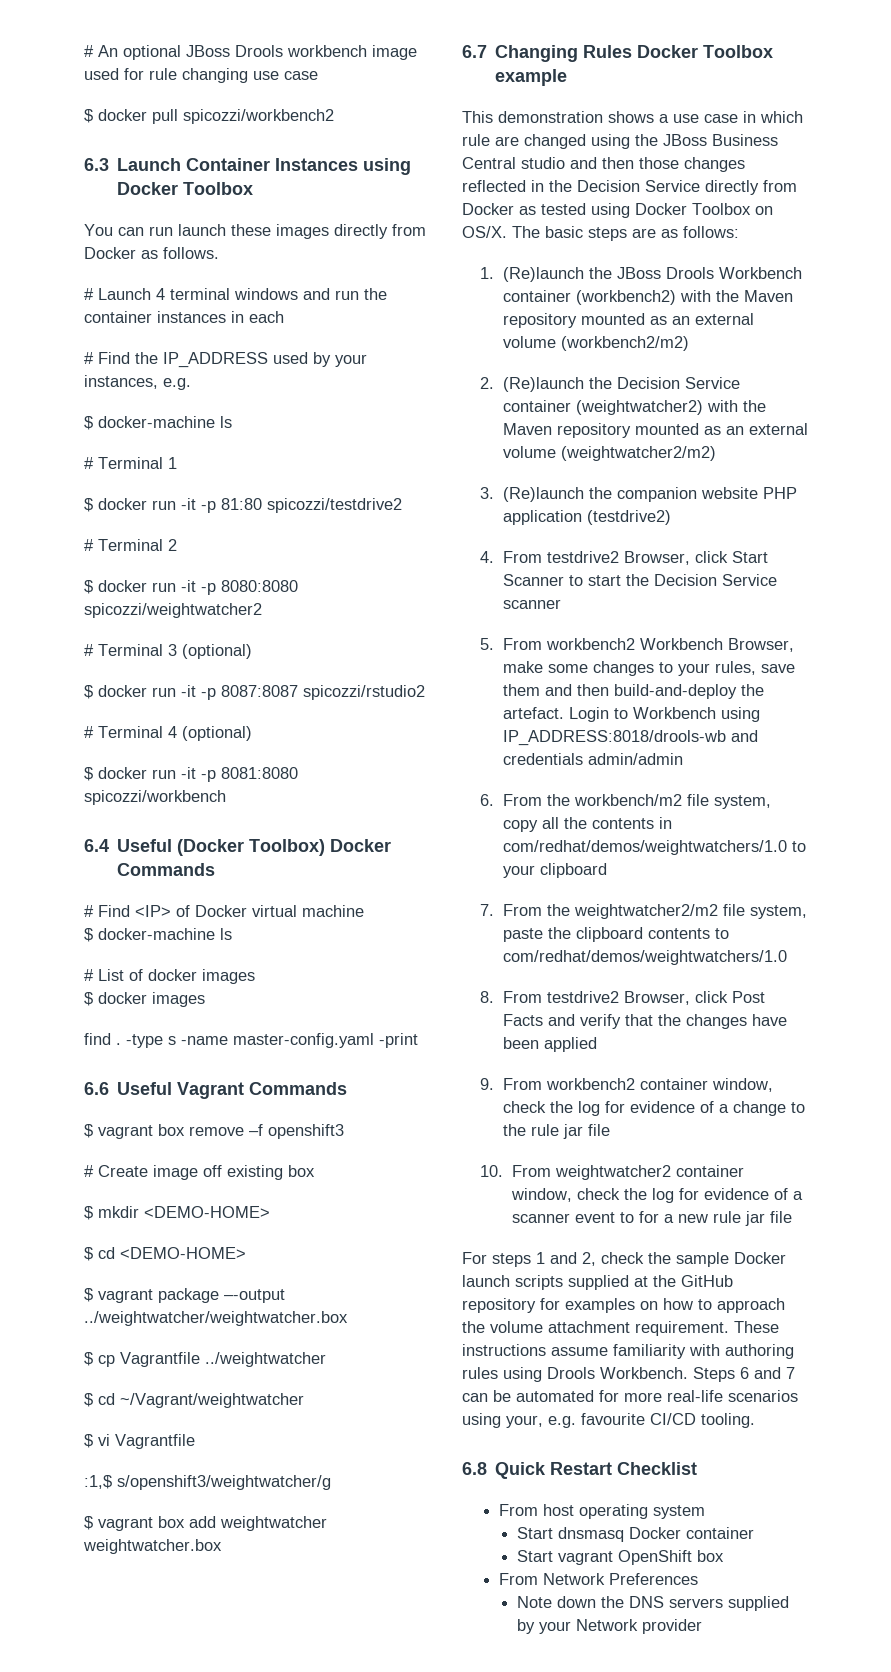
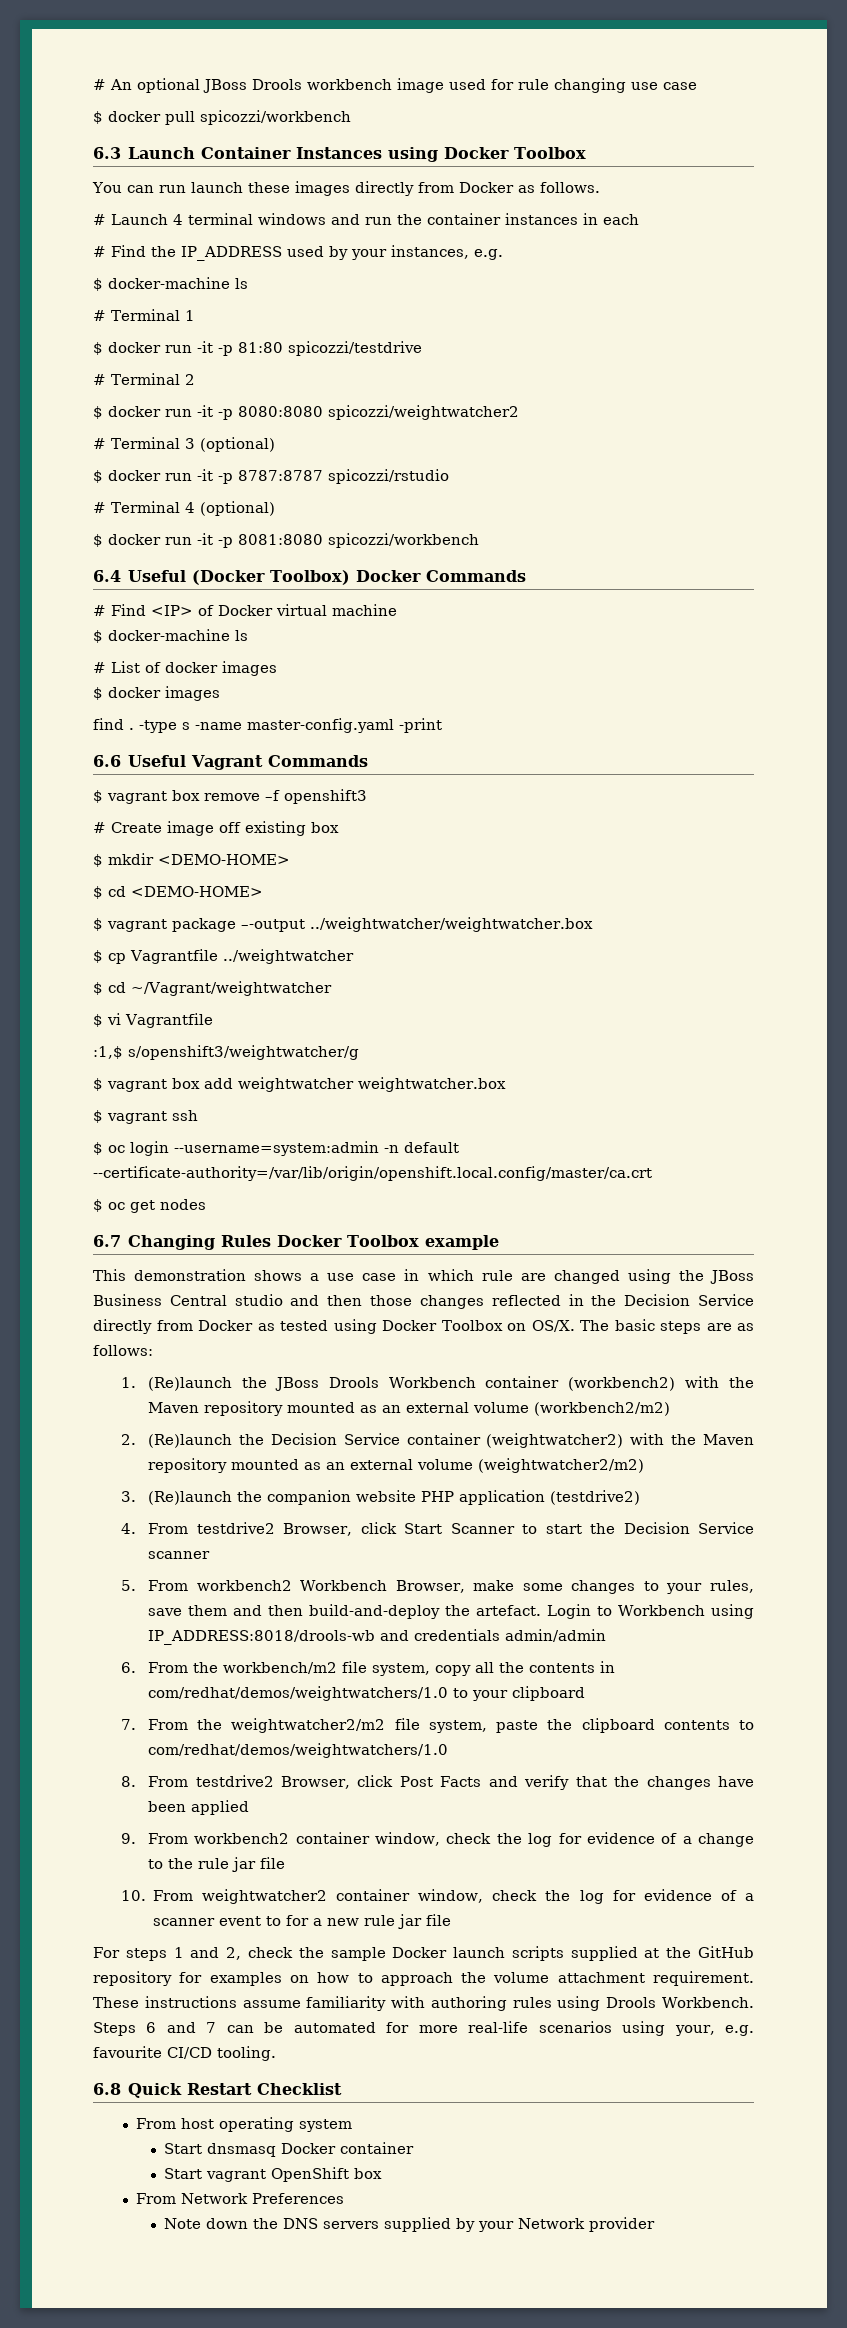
- $ docker pull spicozzi/workbench2
+ $ docker pull spicozzi/workbench
- $ docker run -it -p 81:80 spicozzi/testdrive2
+ $ docker run -it -p 81:80 spicozzi/testdrive
- $ docker run -it -p 8087:8087 spicozzi/rstudio2
+ $ docker run -it -p 8787:8787 spicozzi/rstudio
+ $ vagrant ssh
+ $ oc login --username=system:admin -n default --certificate-authority=/var/lib/origin/openshift.local.config/master/ca.crt
+ $ oc get nodes

